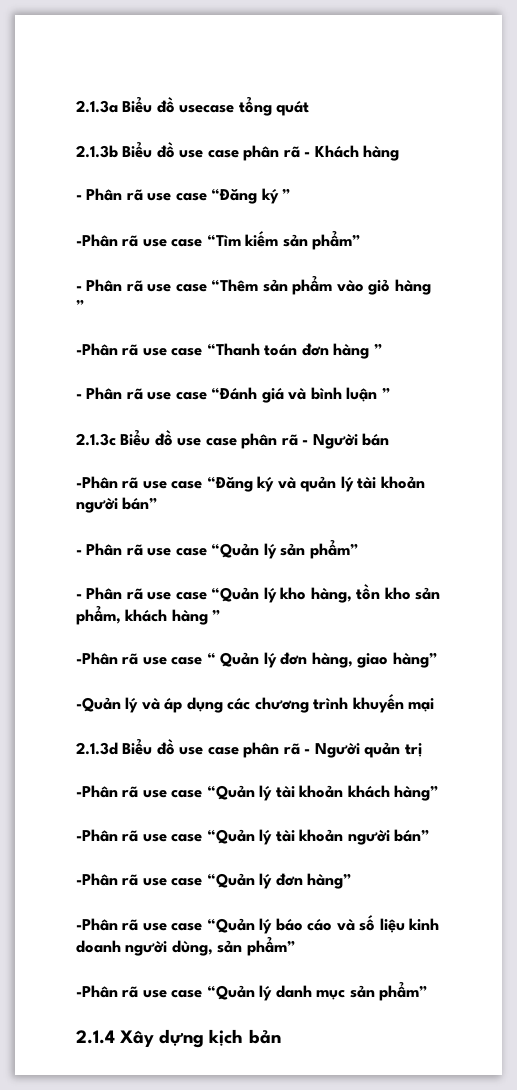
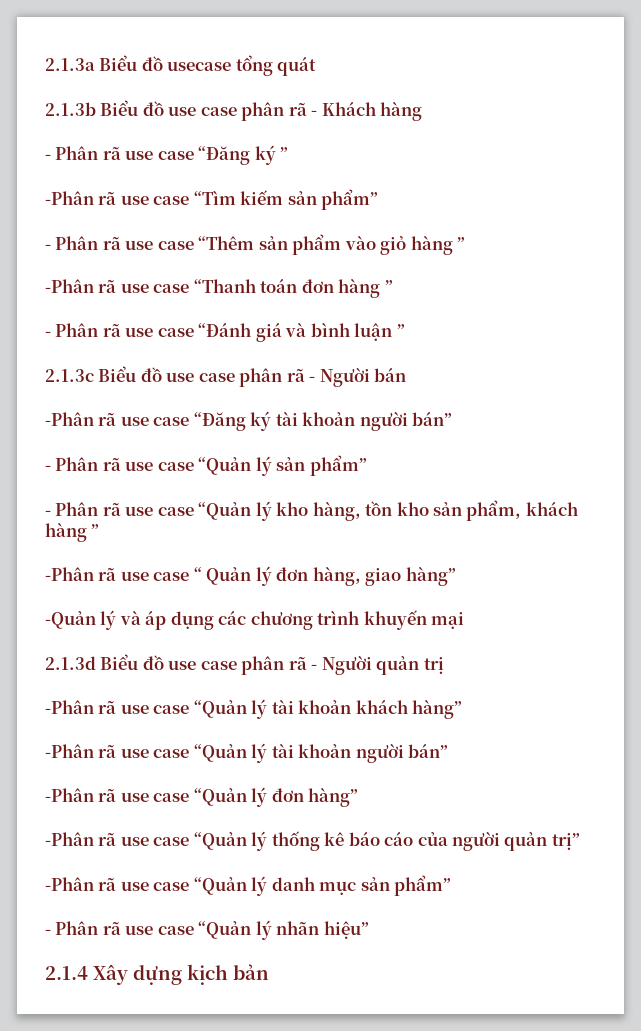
- -Phân rã use case “Đăng ký và quản lý tài khoản người bán”
+ -Phân rã use case “Đăng ký tài khoản người bán”
- -Phân rã use case “Quản lý báo cáo và số liệu kinh doanh người dùng, sản phẩm”
+ -Phân rã use case “Quản lý thống kê báo cáo của người quản trị”
+ - Phân rã use case “Quản lý nhãn hiệu”

